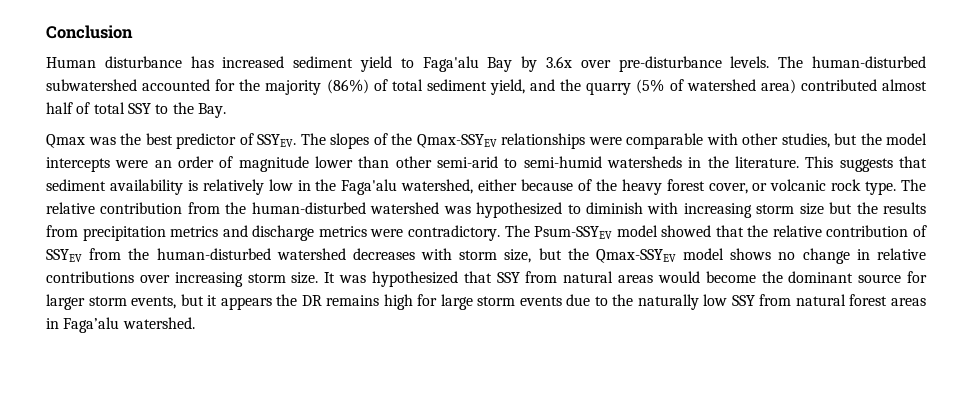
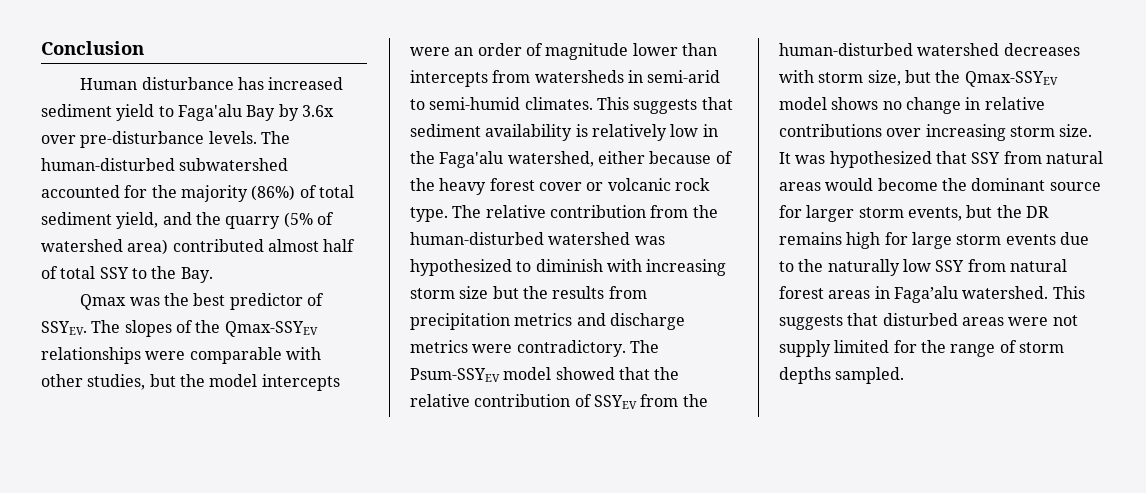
- The slopes of the Qmax-SSYEV relationships were comparable with other studies, but the model intercepts were an order of magnitude lower than other semi-arid to semi-humid watersheds in the literature.
+ The slopes of the Qmax-SSYEV relationships were comparable with other studies, but the model intercepts were an order of magnitude lower than intercepts from watersheds in semi-arid to semi-humid climates.
- This suggests that sediment availability is relatively low in the Faga'alu watershed, either because of the heavy forest cover, or volcanic rock type.
+ This suggests that sediment availability is relatively low in the Faga'alu watershed, either because of the heavy forest cover or volcanic rock type.
- It was hypothesized that SSY from natural areas would become the dominant source for larger storm events, but it appears the DR remains high for large storm events due to the naturally low SSY from natural forest areas in Faga’alu watershed.
+ It was hypothesized that SSY from natural areas would become the dominant source for larger storm events, but the DR remains high for large storm events due to the naturally low SSY from natural forest areas in Faga’alu watershed.
+ This suggests that disturbed areas were not supply limited for the range of storm depths sampled.

